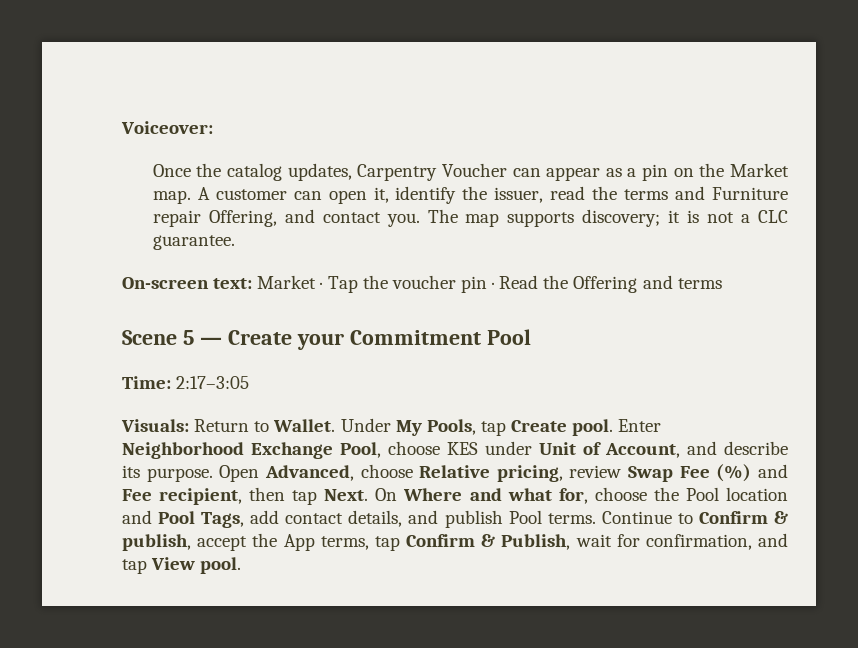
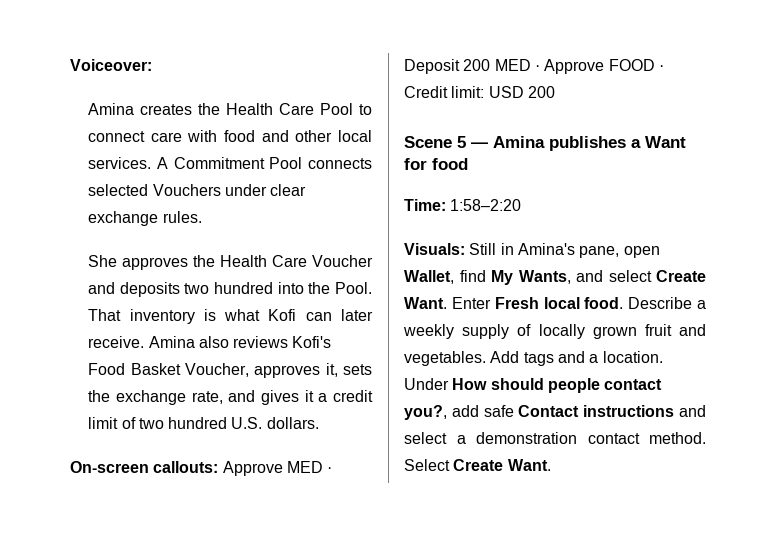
- Once the catalog updates, Carpentry Voucher can appear as a pin on the Market map. A customer can open it, identify the issuer, read the terms and Furniture repair Offering, and contact you. The map supports discovery; it is not a CLC guarantee.
- On-screen text: Market · Tap the voucher pin · Read the Offering and terms
- Scene 5 — Create your Commitment Pool
+ Amina creates the Health Care Pool to connect care with food and other local services. A Commitment Pool connects selected Vouchers under clear exchange rules.
+ She approves the Health Care Voucher and deposits two hundred into the Pool. That inventory is what Kofi can later receive. Amina also reviews Kofi's Food Basket Voucher, approves it, sets the exchange rate, and gives it a credit limit of two hundred U.S. dollars.
+ On-screen callouts: Approve MED · Deposit 200 MED · Approve FOOD · Credit limit: USD 200
+ Scene 5 — Amina publishes a Want for food
- Time: 2:17–3:05
+ Time: 1:58–2:20
- Visuals: Return to Wallet. Under My Pools, tap Create pool. Enter Neighborhood Exchange Pool, choose KES under Unit of Account, and describe its purpose. Open Advanced, choose Relative pricing, review Swap Fee (%) and Fee recipient, then tap Next. On Where and what for, choose the Pool location and Pool Tags, add contact details, and publish Pool terms. Continue to Confirm & publish, accept the App terms, tap Confirm & Publish, wait for confirmation, and tap View pool.
+ Visuals: Still in Amina's pane, open Wallet, find My Wants, and select Create Want. Enter Fresh local food. Describe a weekly supply of locally grown fruit and vegetables. Add tags and a location. Under How should people contact you?, add safe Contact instructions and select a demonstration contact method. Select Create Want.

